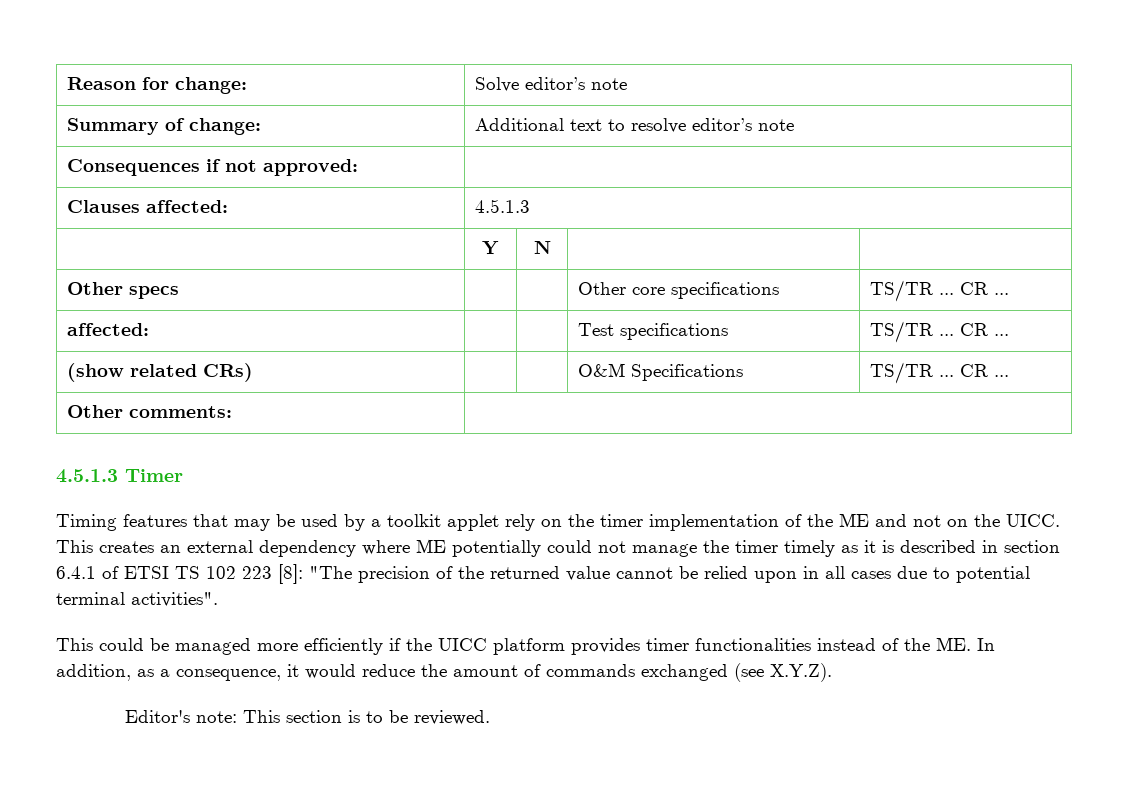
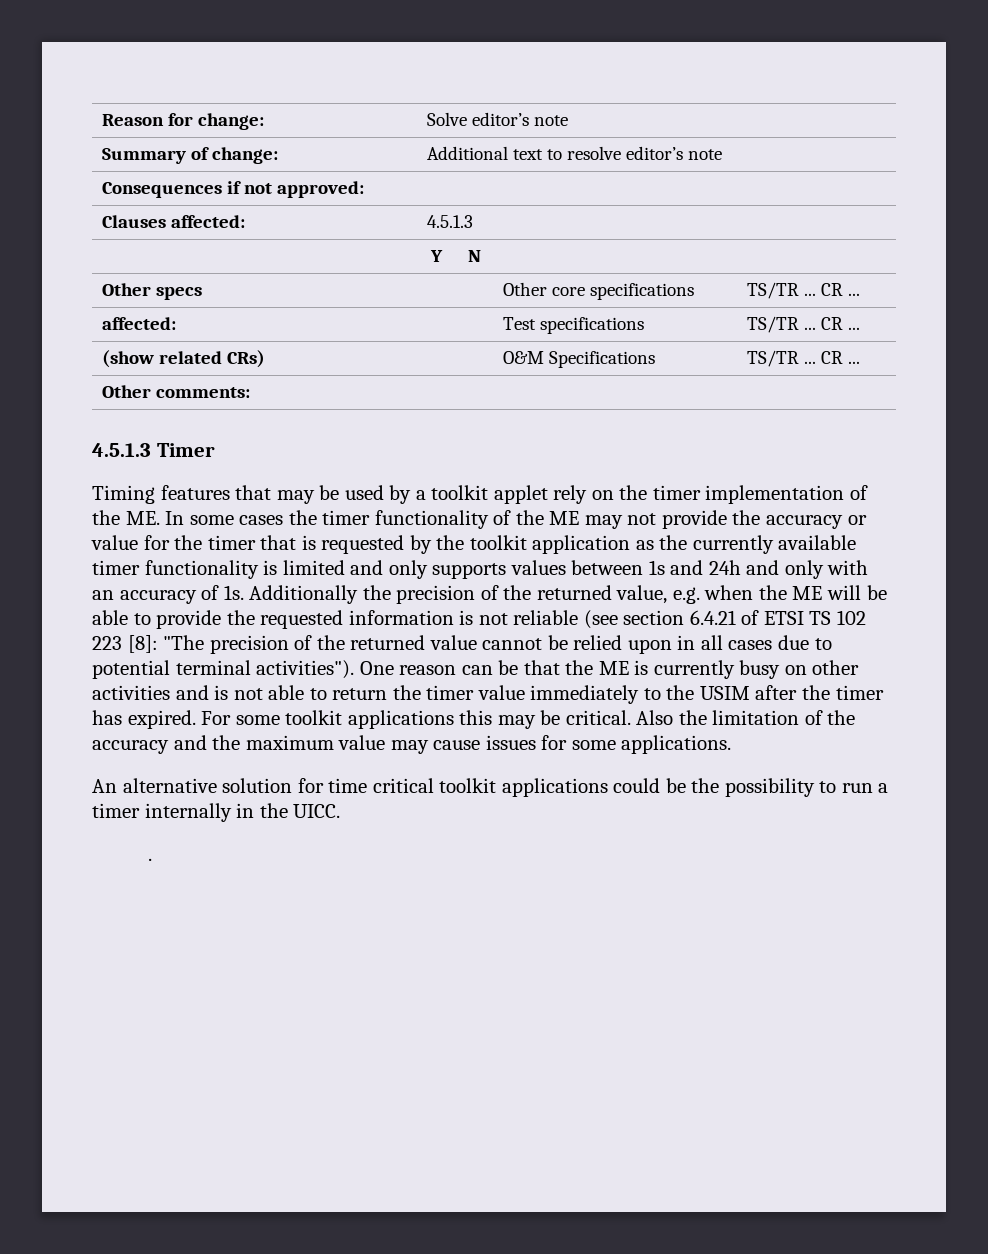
- Timing features that may be used by a toolkit applet rely on the timer implementation of the ME and not on the UICC. This creates an external dependency where ME potentially could not manage the timer timely as it is described in section 6.4.1 of ETSI TS 102 223 [8]: "The precision of the returned value cannot be relied upon in all cases due to potential terminal activities".
- This could be managed more efficiently if the UICC platform provides timer functionalities instead of the ME. In addition, as a consequence, it would reduce the amount of commands exchanged (see X.Y.Z).
- Editor's note: This section is to be reviewed.
+ Timing features that may be used by a toolkit applet rely on the timer implementation of the ME. In some cases the timer functionality of the ME may not provide the accuracy or value for the timer that is requested by the toolkit application as the currently available timer functionality is limited and only supports values between 1s and 24h and only with an accuracy of 1s. Additionally the precision of the returned value, e.g. when the ME will be able to provide the requested information is not reliable (see section 6.4.21 of ETSI TS 102 223 [8]: "The precision of the returned value cannot be relied upon in all cases due to potential terminal activities"). One reason can be that the ME is currently busy on other activities and is not able to return the timer value immediately to the USIM after the timer has expired. For some toolkit applications this may be critical. Also the limitation of the accuracy and the maximum value may cause issues for some applications.
+ An alternative solution for time critical toolkit applications could be the possibility to run a timer internally in the UICC.
+ .

